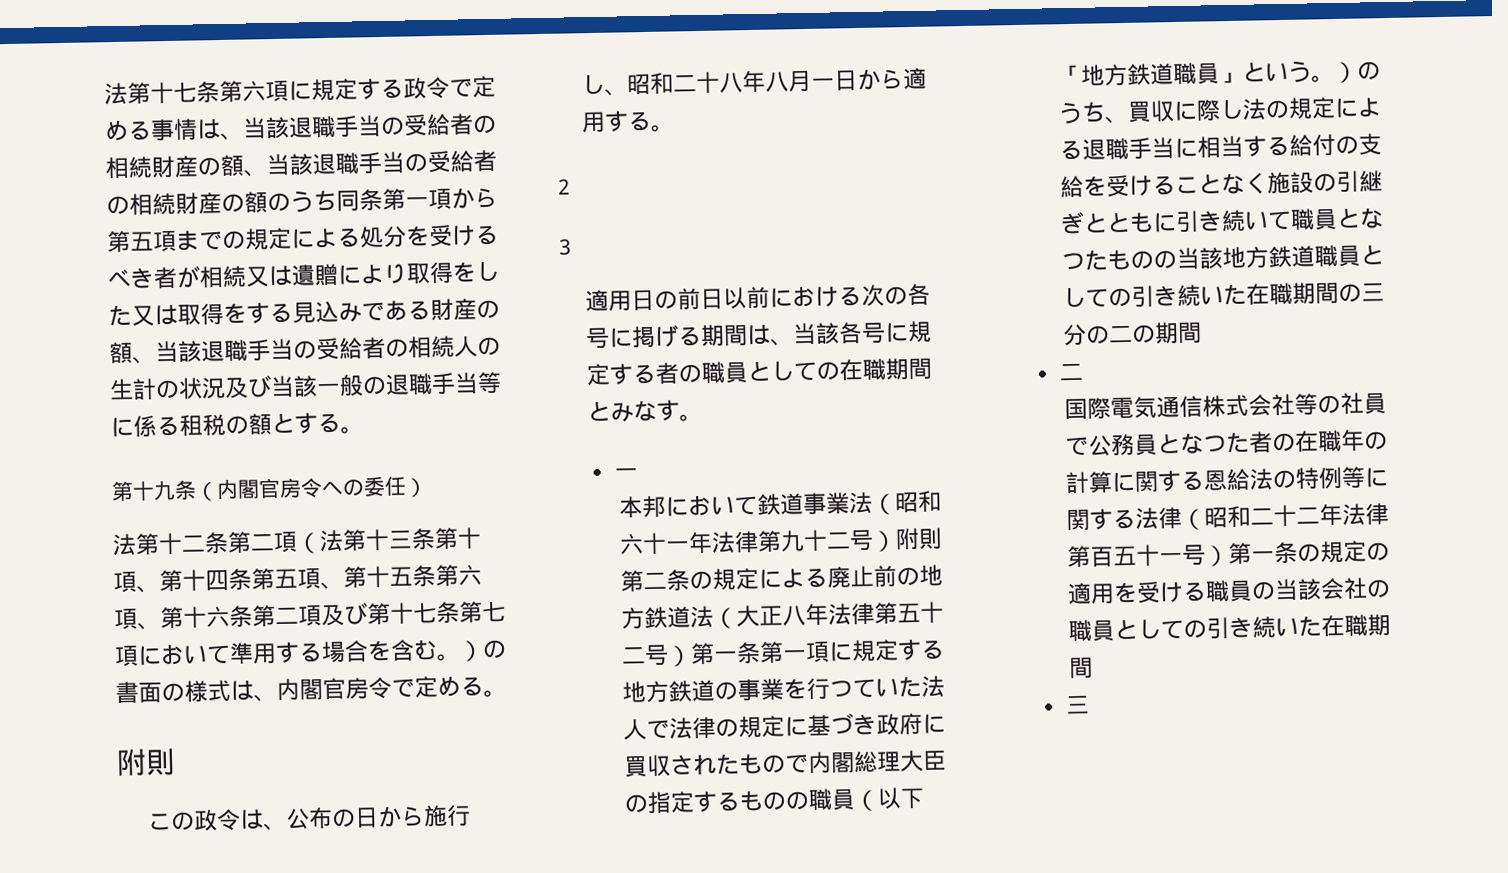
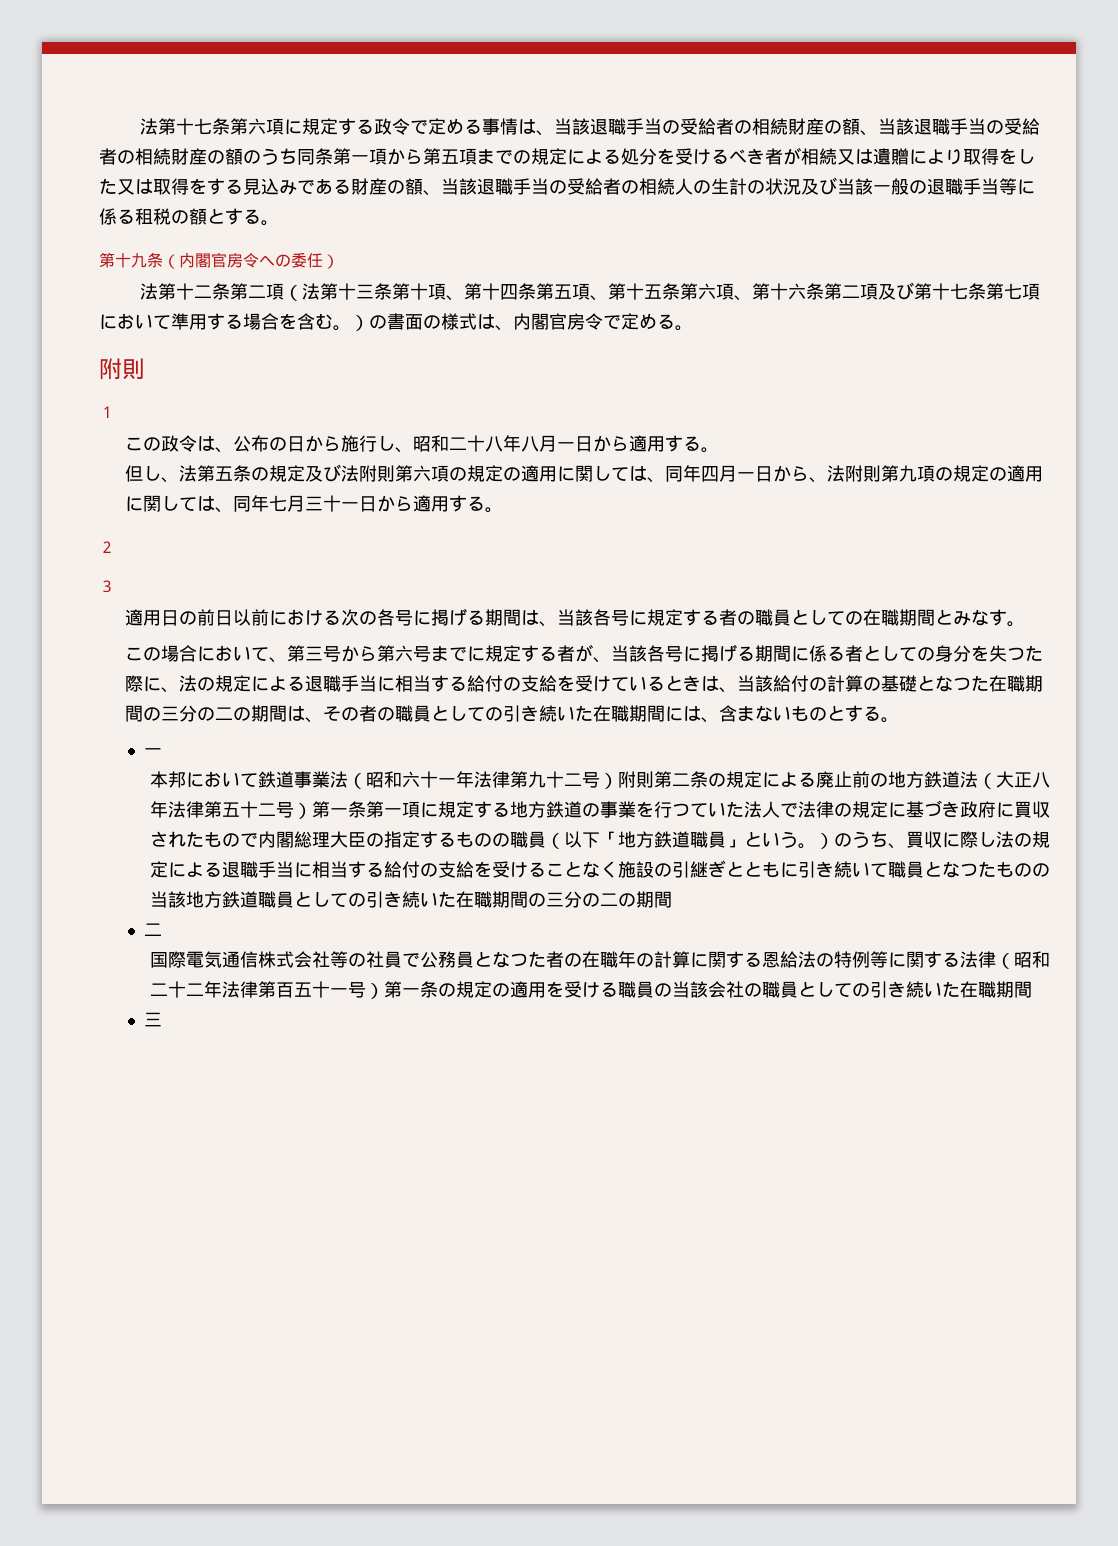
+ １
+ 但し、法第五条の規定及び法附則第六項の規定の適用に関しては、同年四月一日から、法附則第九項の規定の適用に関しては、同年七月三十一日から適用する。
+ この場合において、第三号から第六号までに規定する者が、当該各号に掲げる期間に係る者としての身分を失つた際に、法の規定による退職手当に相当する給付の支給を受けているときは、当該給付の計算の基礎となつた在職期間の三分の二の期間は、その者の職員としての引き続いた在職期間には、含まないものとする。

